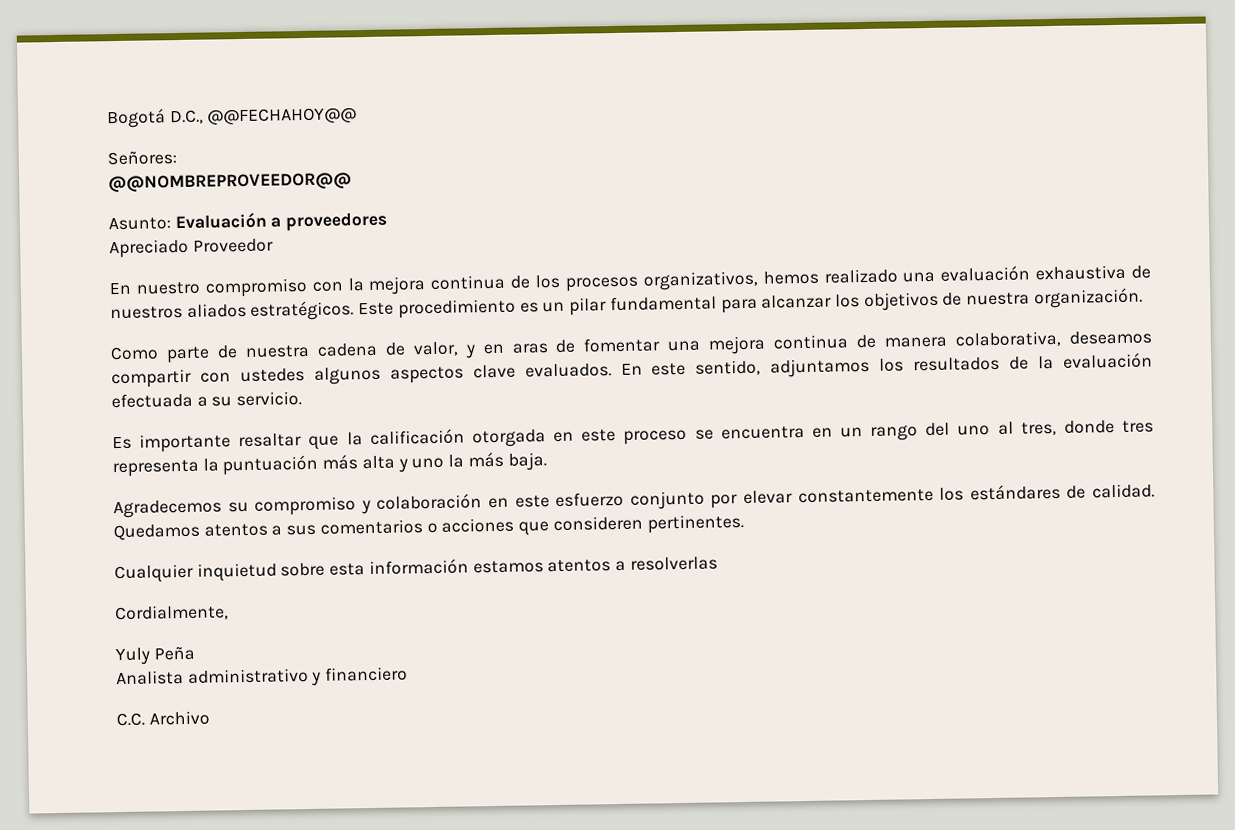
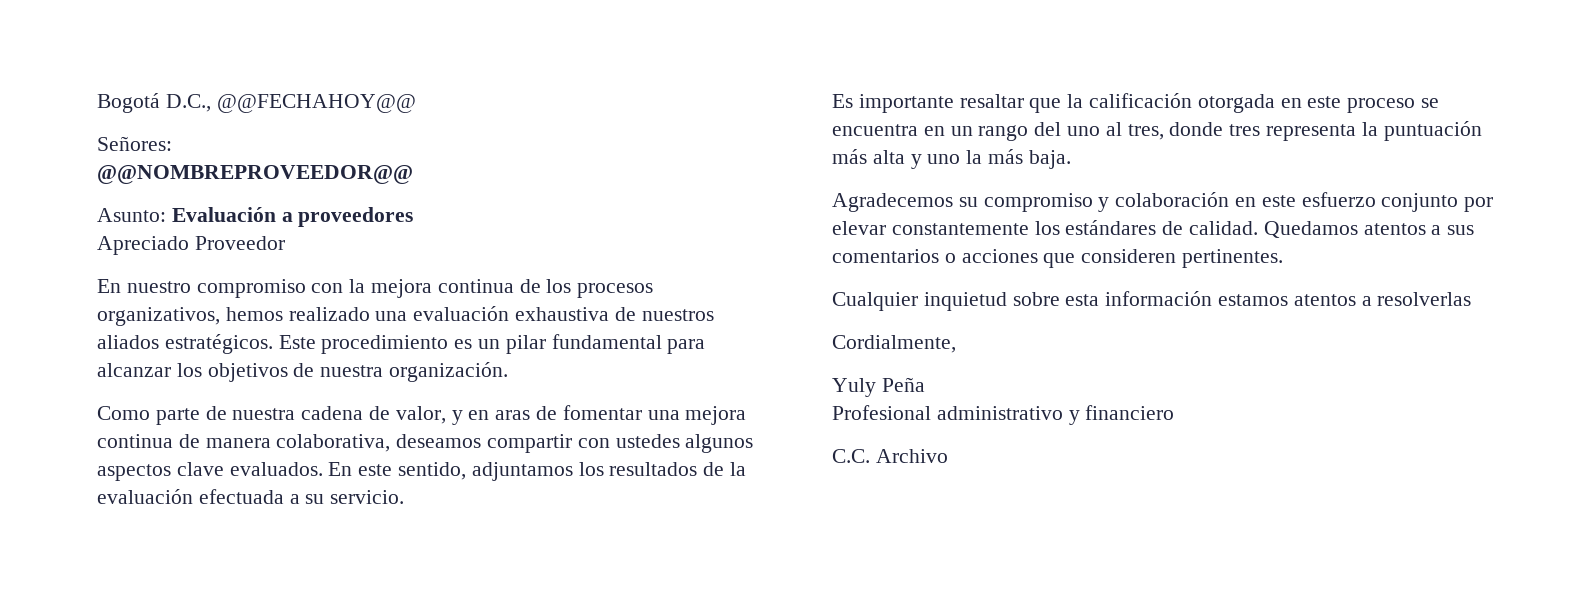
- Analista administrativo y financiero
+ Profesional administrativo y financiero

